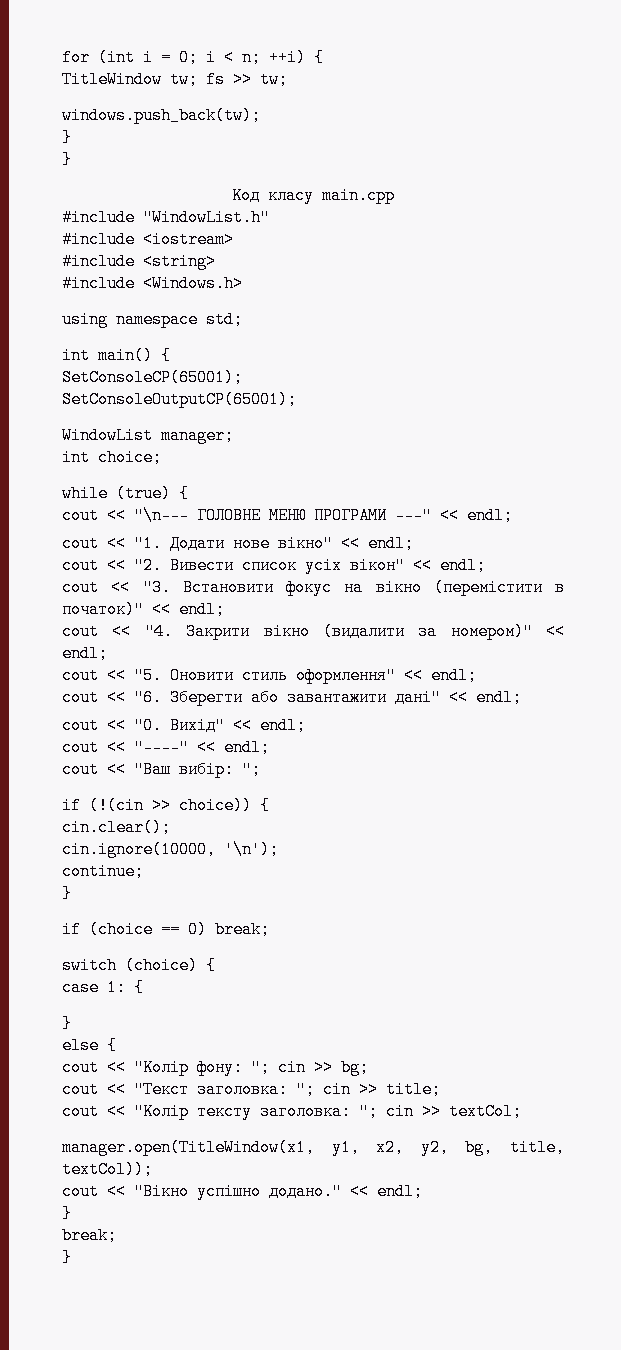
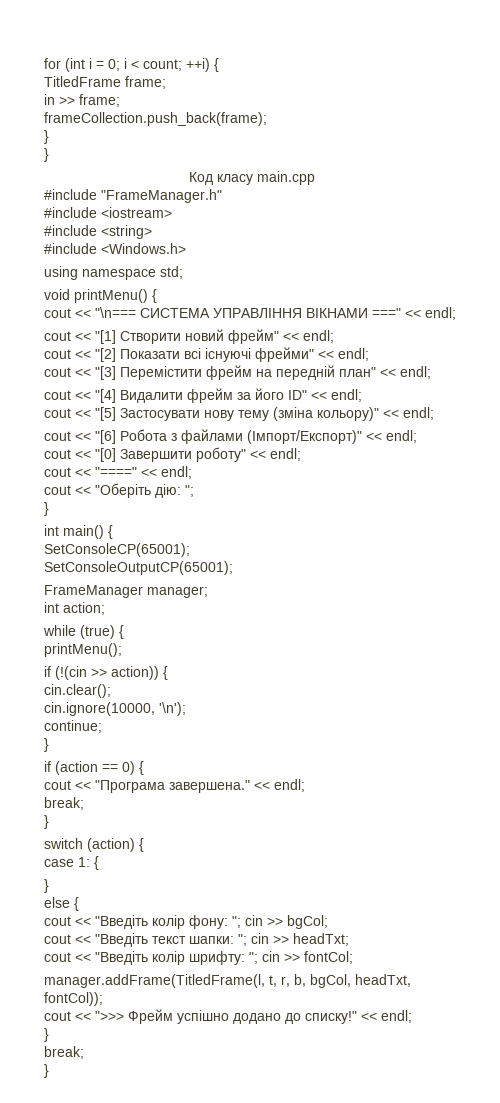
- for (int i = 0; i < n; ++i) {
+ for (int i = 0; i < count; ++i) {
- TitleWindow tw; fs >> tw;
- windows.push_back(tw);
+ TitledFrame frame;
+ in >> frame;
+ frameCollection.push_back(frame);
- #include "WindowList.h"
+ #include "FrameManager.h"
+ void printMenu() {
+ cout << "\n=== СИСТЕМА УПРАВЛІННЯ ВІКНАМИ ===" << endl;
+ cout << "[1] Створити новий фрейм" << endl;
+ cout << "[2] Показати всі існуючі фрейми" << endl;
+ cout << "[3] Перемістити фрейм на передній план" << endl;
+ cout << "[4] Видалити фрейм за його ID" << endl;
+ cout << "[5] Застосувати нову тему (зміна кольору)" << endl;
+ cout << "[6] Робота з файлами (Імпорт/Експорт)" << endl;
+ cout << "[0] Завершити роботу" << endl;
+ cout << "====" << endl;
+ cout << "Оберіть дію: ";
+ }
- WindowList manager;
+ FrameManager manager;
- int choice;
+ int action;
- cout << "\n--- ГОЛОВНЕ МЕНЮ ПРОГРАМИ ---" << endl;
- cout << "1. Додати нове вікно" << endl;
- cout << "2. Вивести список усіх вікон" << endl;
- cout << "3. Встановити фокус на вікно (перемістити в початок)" << endl;
- cout << "4. Закрити вікно (видалити за номером)" << endl;
- cout << "5. Оновити стиль оформлення" << endl;
- cout << "6. Зберегти або завантажити дані" << endl;
- cout << "0. Вихід" << endl;
- cout << "----" << endl;
- cout << "Ваш вибір: ";
+ printMenu();
- if (!(cin >> choice)) {
+ if (!(cin >> action)) {
- if (choice == 0) break;
+ if (action == 0) {
+ cout << "Програма завершена." << endl;
+ break;
+ }
- switch (choice) {
+ switch (action) {
- cout << "Колір фону: "; cin >> bg;
- cout << "Текст заголовка: "; cin >> title;
- cout << "Колір тексту заголовка: "; cin >> textCol;
- manager.open(TitleWindow(x1, y1, x2, y2, bg, title, textCol));
- cout << "Вікно успішно додано."
+ cout << "Введіть колір фону: "; cin >> bgCol;
+ cout << "Введіть текст шапки: "; cin >> headTxt;
+ cout << "Введіть колір шрифту: "; cin >> fontCol;
+ manager.addFrame(TitledFrame(l, t, r, b, bgCol, headTxt, fontCol));
+ cout << ">>> Фрейм успішно додано до списку!"

